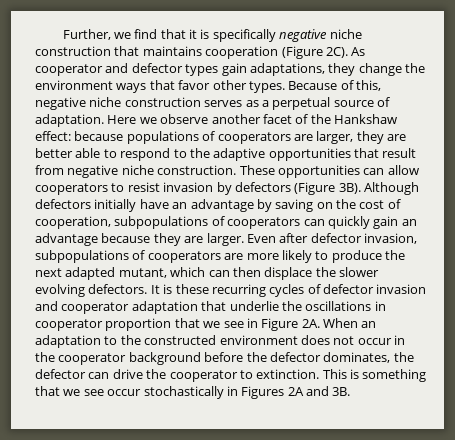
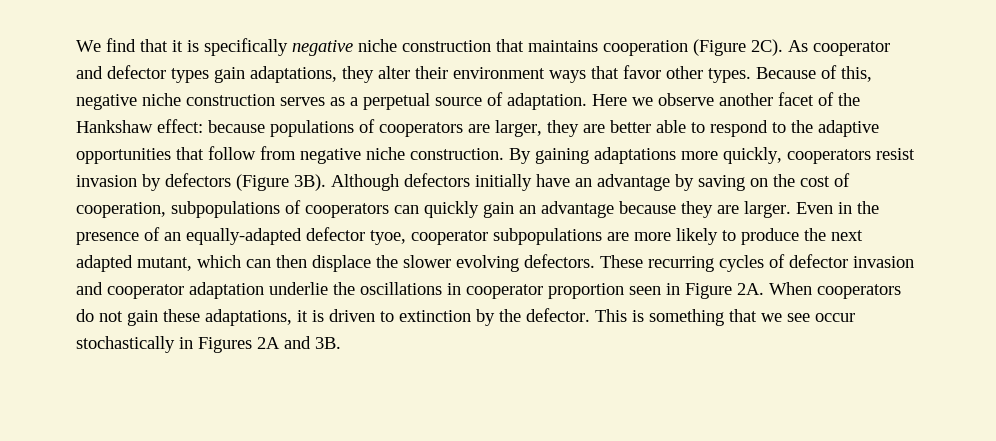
- Further, we find that it is specifically negative niche construction that maintains cooperation (Figure 2C).
+ We find that it is specifically negative niche construction that maintains cooperation (Figure 2C).
- As cooperator and defector types gain adaptations, they change the environment ways that favor other types.
+ As cooperator and defector types gain adaptations, they alter their environment ways that favor other types.
- Here we observe another facet of the Hankshaw effect: because populations of cooperators are larger, they are better able to respond to the adaptive opportunities that result from negative niche construction.
+ Here we observe another facet of the Hankshaw effect: because populations of cooperators are larger, they are better able to respond to the adaptive opportunities that follow from negative niche construction.
- These opportunities can allow cooperators to resist invasion by defectors (Figure 3B).
+ By gaining adaptations more quickly, cooperators resist invasion by defectors (Figure 3B).
- Even after defector invasion, subpopulations of cooperators are more likely to produce the next adapted mutant, which can then displace the slower evolving defectors.
+ Even in the presence of an equally-adapted defector tyoe, cooperator subpopulations are more likely to produce the next adapted mutant, which can then displace the slower evolving defectors.
- It is these recurring cycles of defector invasion and cooperator adaptation that underlie the oscillations in cooperator proportion that we see in Figure 2A.
+ These recurring cycles of defector invasion and cooperator adaptation underlie the oscillations in cooperator proportion seen in Figure 2A.
- When an adaptation to the constructed environment does not occur in the cooperator background before the defector dominates, the defector can drive the cooperator to extinction.
+ When cooperators do not gain these adaptations, it is driven to extinction by the defector.

